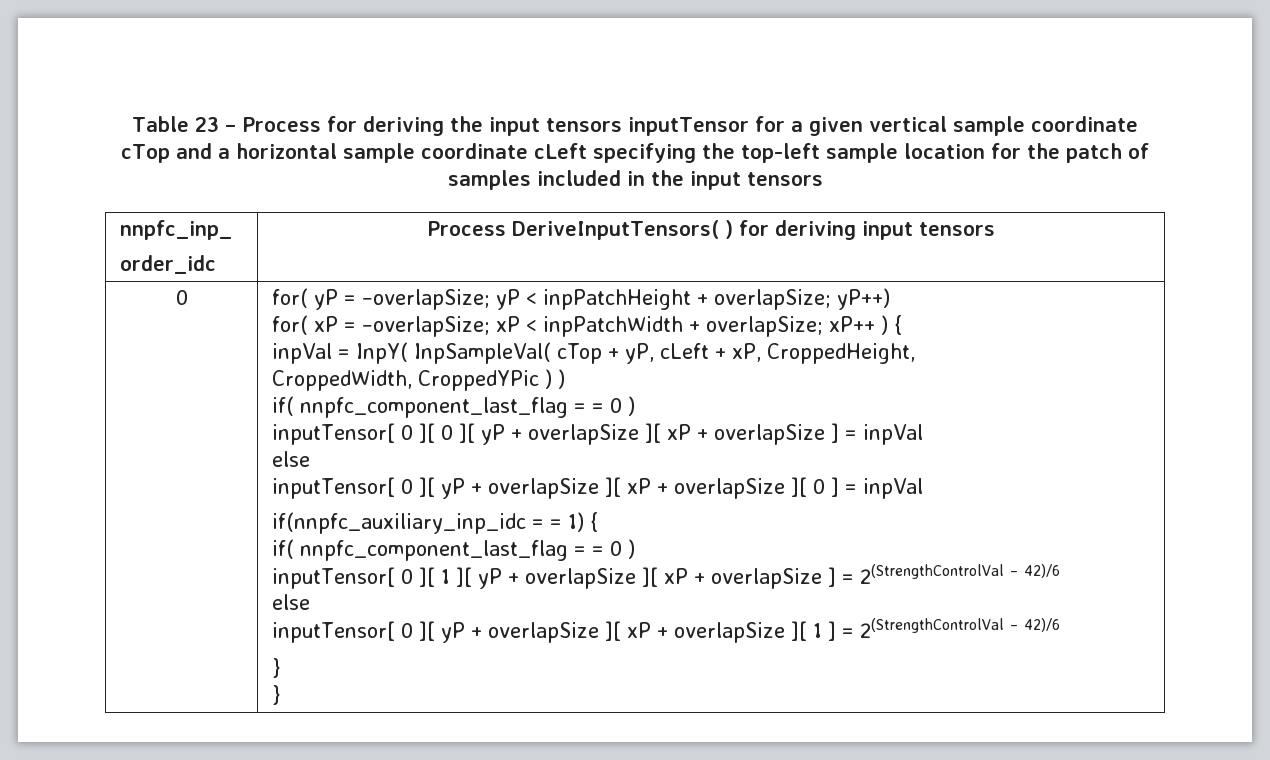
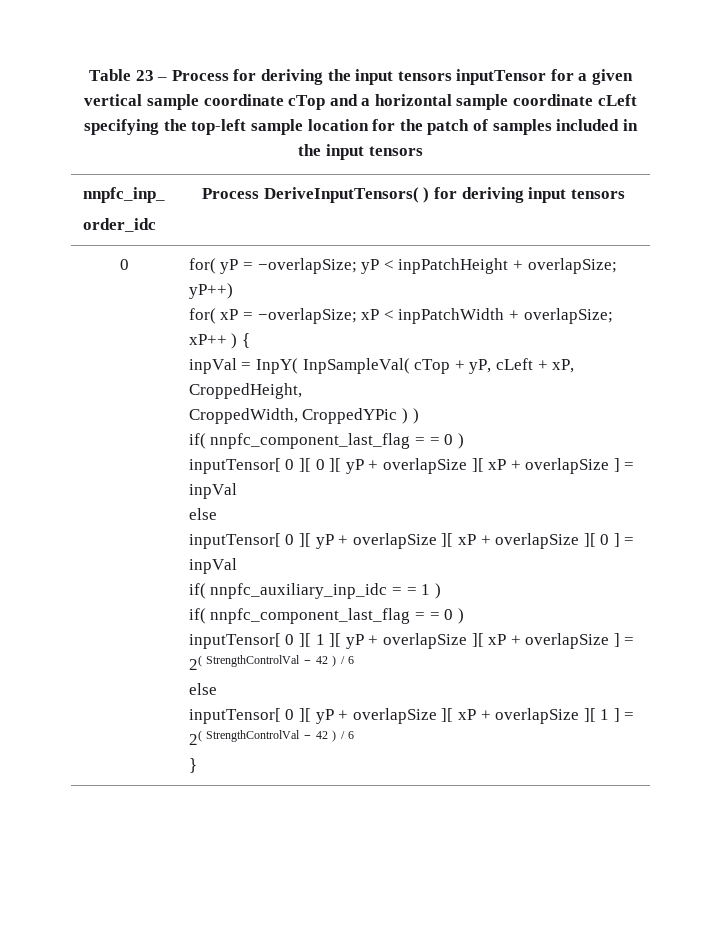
- if(nnpfc_auxiliary_inp_idc = = 1) {
+ if( nnpfc_auxiliary_inp_idc = = 1 )
- inputTensor[ 0 ][ 1 ][ yP + overlapSize ][ xP + overlapSize ] = 2(StrengthControlVal – 42)/6
+ inputTensor[ 0 ][ 1 ][ yP + overlapSize ][ xP + overlapSize ] = 2( StrengthControlVal − 42 ) / 6
- inputTensor[ 0 ][ yP + overlapSize ][ xP + overlapSize ][ 1 ] = 2(StrengthControlVal – 42)/6
- }
+ inputTensor[ 0 ][ yP + overlapSize ][ xP + overlapSize ][ 1 ] = 2( StrengthControlVal − 42 ) / 6

